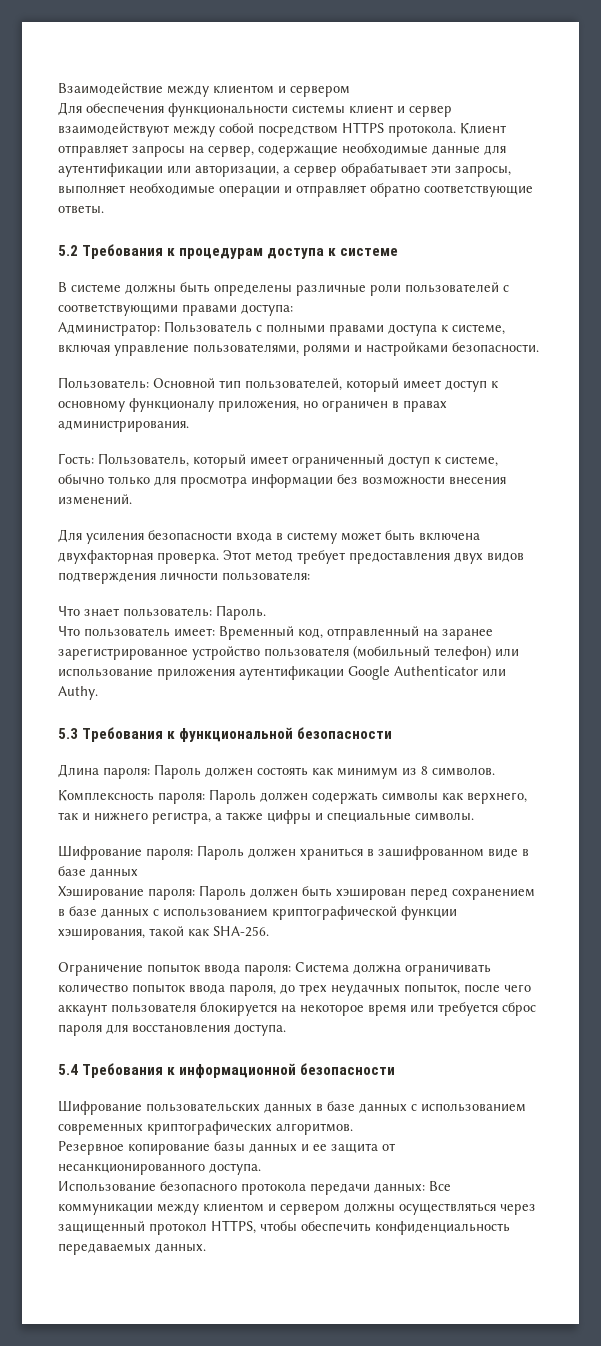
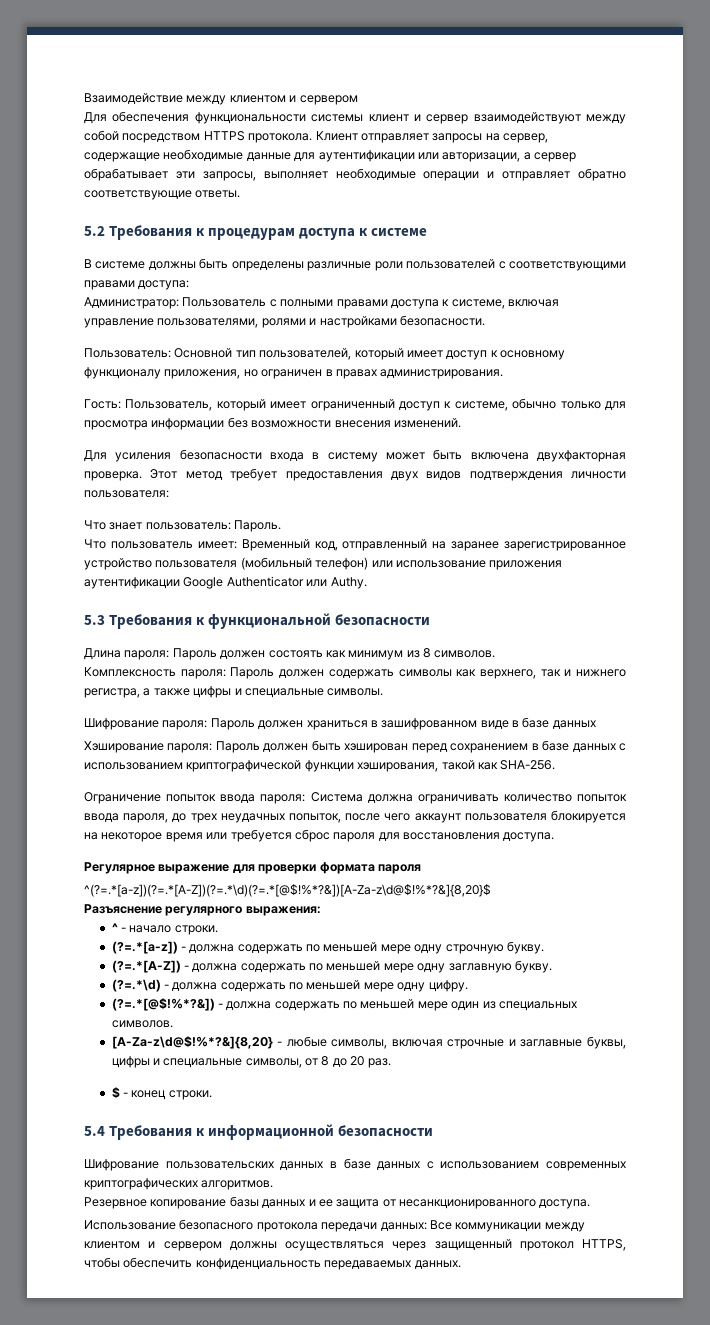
+ Регулярное выражение для проверки формата пароля
+ ^(?=.*[a-z])(?=.*[A-Z])(?=.*\d)(?=.*[@$!%*?&])[A-Za-z\d@$!%*?&]{8,20}$
+ Разъяснение регулярного выражения:
+ ^ - начало строки.
+ (?=.*[a-z]) - должна содержать по меньшей мере одну строчную букву.
+ (?=.*[A-Z]) - должна содержать по меньшей мере одну заглавную букву.
+ (?=.*\d) - должна содержать по меньшей мере одну цифру.
+ (?=.*[@$!%*?&]) - должна содержать по меньшей мере один из специальных символов.
+ [A-Za-z\d@$!%*?&]{8,20} - любые символы, включая строчные и заглавные буквы, цифры и специальные символы, от 8 до 20 раз.
+ $ - конец строки.

